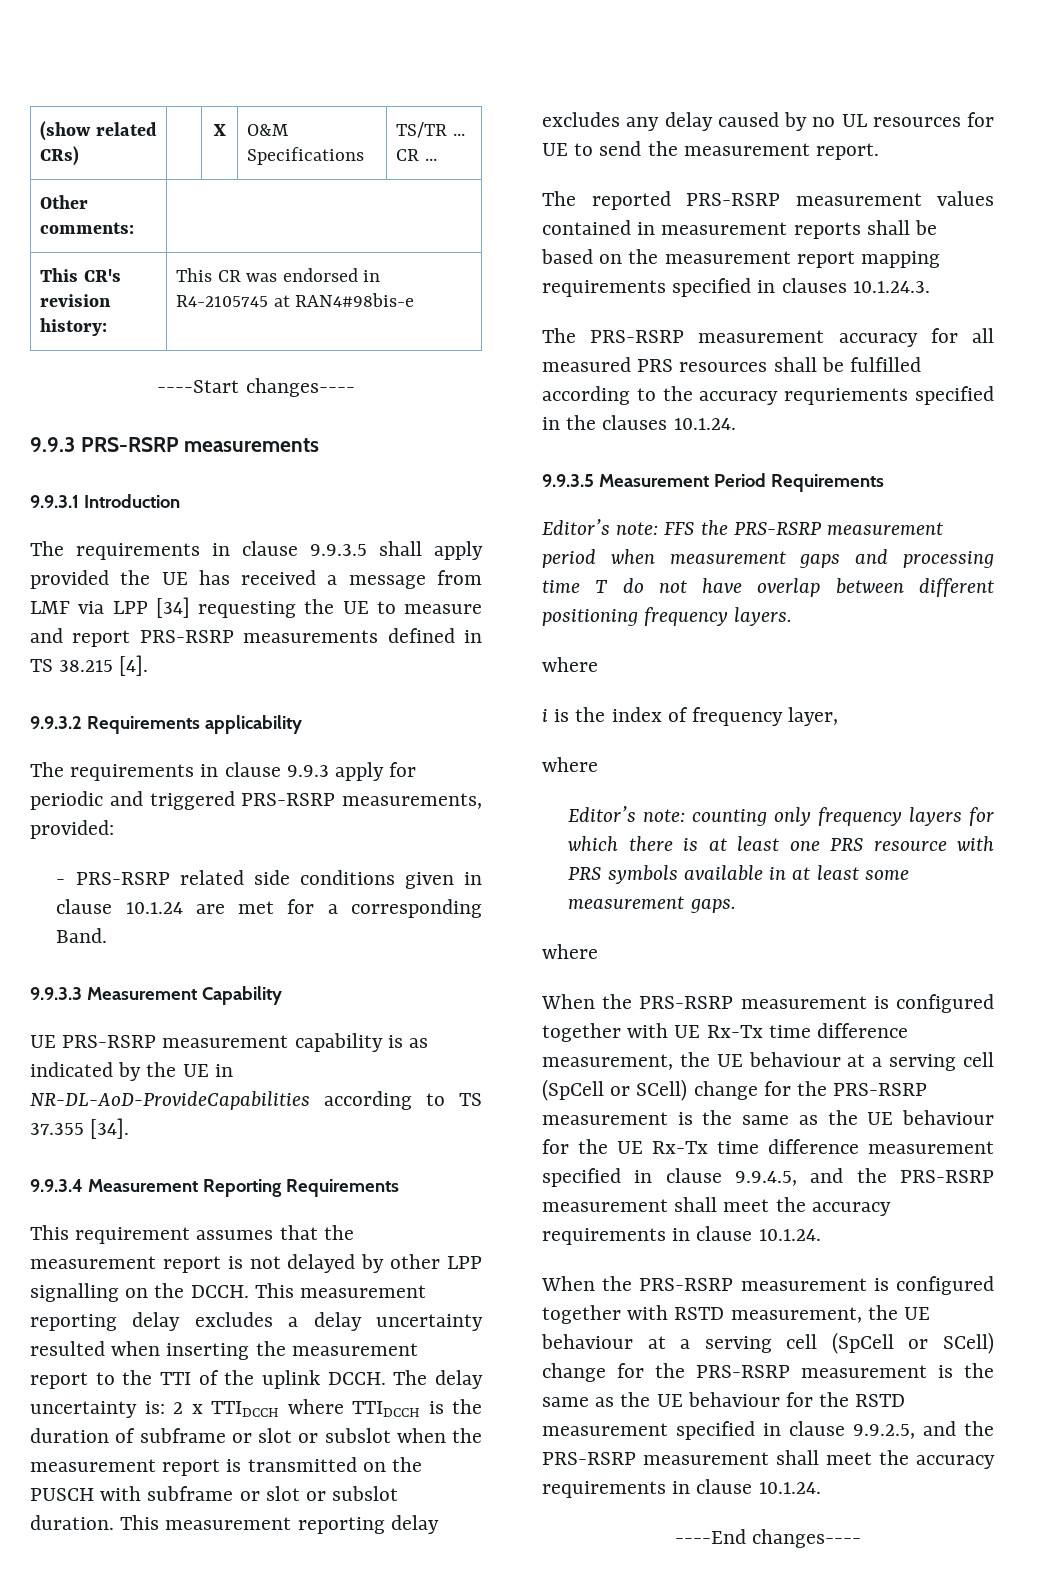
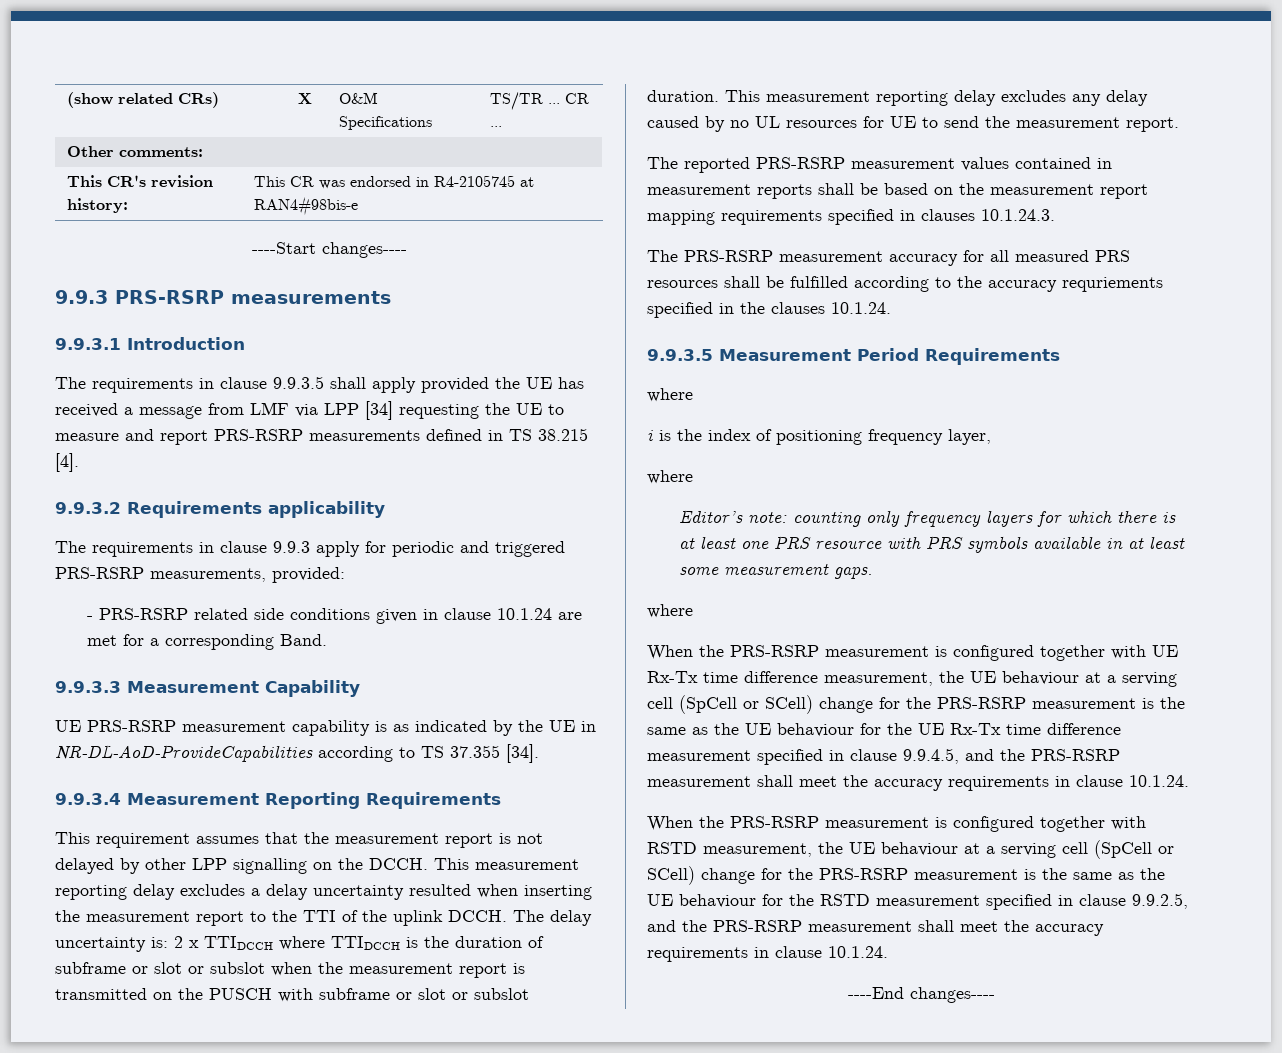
- Editor’s note: FFS the PRS-RSRP measurement period when measurement gaps and processing time T do not have overlap between different positioning frequency layers.
- i is the index of frequency layer,
+ i is the index of positioning frequency layer,

